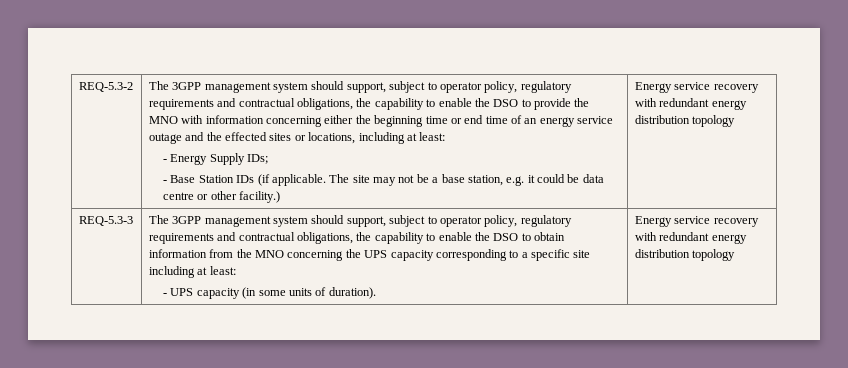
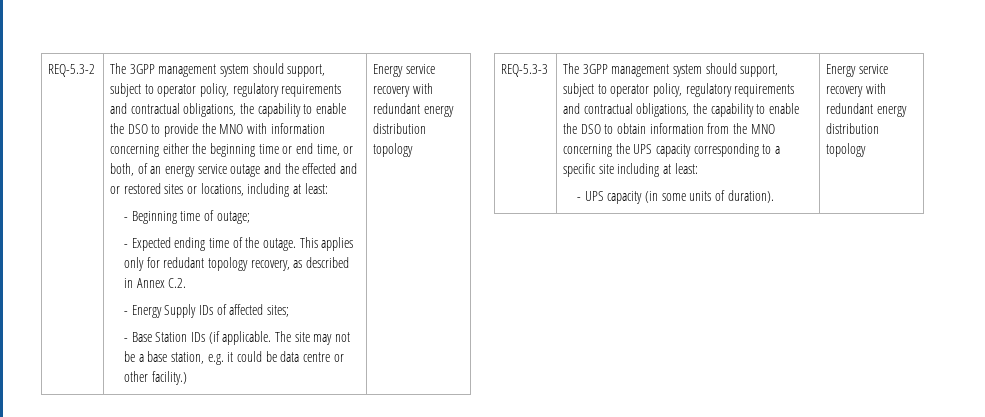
- The 3GPP management system should support, subject to operator policy, regulatory requirements and contractual obligations, the capability to enable the DSO to provide the MNO with information concerning either the beginning time or end time of an energy service outage and the effected sites or locations, including at least:
+ The 3GPP management system should support, subject to operator policy, regulatory requirements and contractual obligations, the capability to enable the DSO to provide the MNO with information concerning either the beginning time or end time, or both, of an energy service outage and the effected and or restored sites or locations, including at least:
+ - Beginning time of outage;
+ - Expected ending time of the outage. This applies only for redudant topology recovery, as described in Annex C.2.
- - Energy Supply IDs;
+ - Energy Supply IDs of affected sites;

